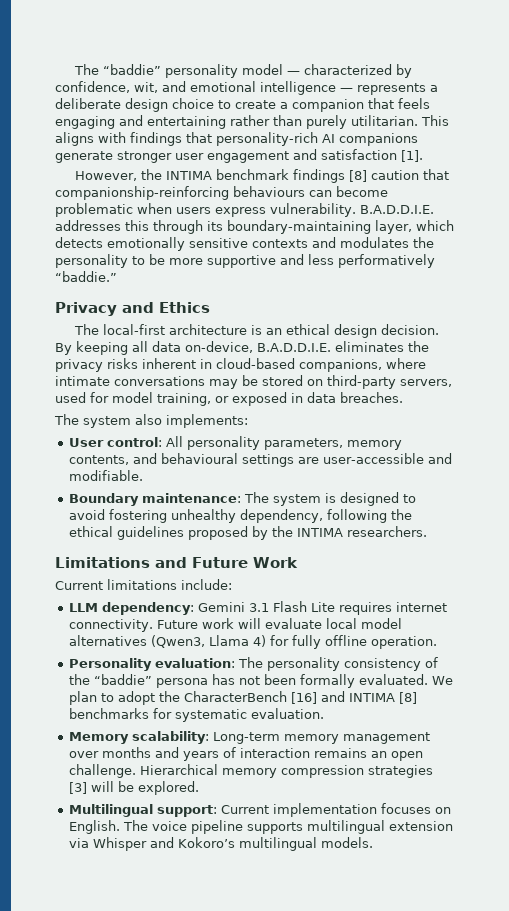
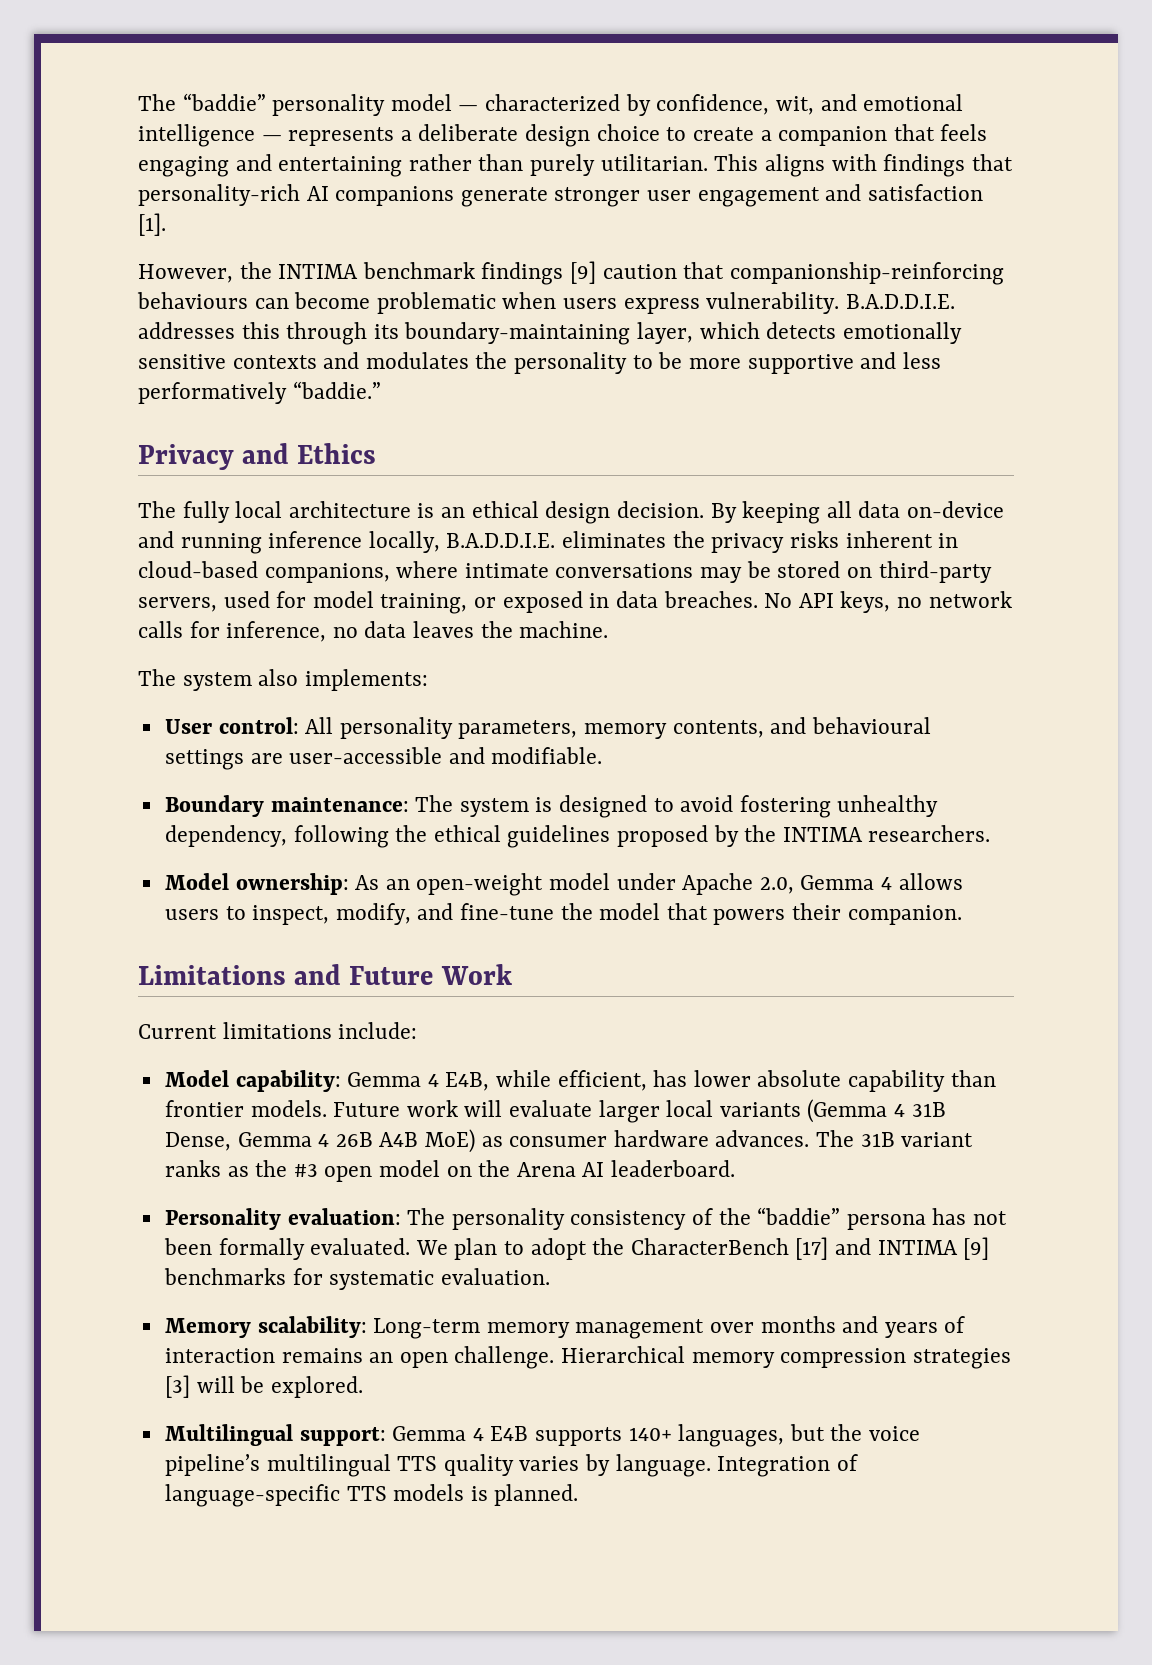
- However, the INTIMA benchmark findings [8] caution that companionship-reinforcing behaviours can become problematic when users express vulnerability.
+ However, the INTIMA benchmark findings [9] caution that companionship-reinforcing behaviours can become problematic when users express vulnerability.
- The local-first architecture is an ethical design decision.
+ The fully local architecture is an ethical design decision.
- By keeping all data on-device, B.A.D.D.I.E. eliminates the privacy risks inherent in cloud-based companions, where intimate conversations may be stored on third-party servers, used for model training, or exposed in data breaches.
+ By keeping all data on-device and running inference locally, B.A.D.D.I.E. eliminates the privacy risks inherent in cloud-based companions, where intimate conversations may be stored on third-party servers, used for model training, or exposed in data breaches. No API keys, no network calls for inference, no data leaves the machine.
+ Model ownership: As an open-weight model under Apache 2.0, Gemma 4 allows users to inspect, modify, and fine-tune the model that powers their companion.
- LLM dependency: Gemini 3.1 Flash Lite requires internet connectivity. Future work will evaluate local model alternatives (Qwen3, Llama 4) for fully offline operation.
+ Model capability: Gemma 4 E4B, while efficient, has lower absolute capability than frontier models. Future work will evaluate larger local variants (Gemma 4 31B Dense, Gemma 4 26B A4B MoE) as consumer hardware advances. The 31B variant ranks as the #3 open model on the Arena AI leaderboard.
- We plan to adopt the CharacterBench [16] and INTIMA [8] benchmarks for systematic evaluation.
+ We plan to adopt the CharacterBench [17] and INTIMA [9] benchmarks for systematic evaluation.
- Multilingual support: Current implementation focuses on English. The voice pipeline supports multilingual extension via Whisper and Kokoro’s multilingual models.
+ Multilingual support: Gemma 4 E4B supports 140+ languages, but the voice pipeline’s multilingual TTS quality varies by language. Integration of language-specific TTS models is planned.

